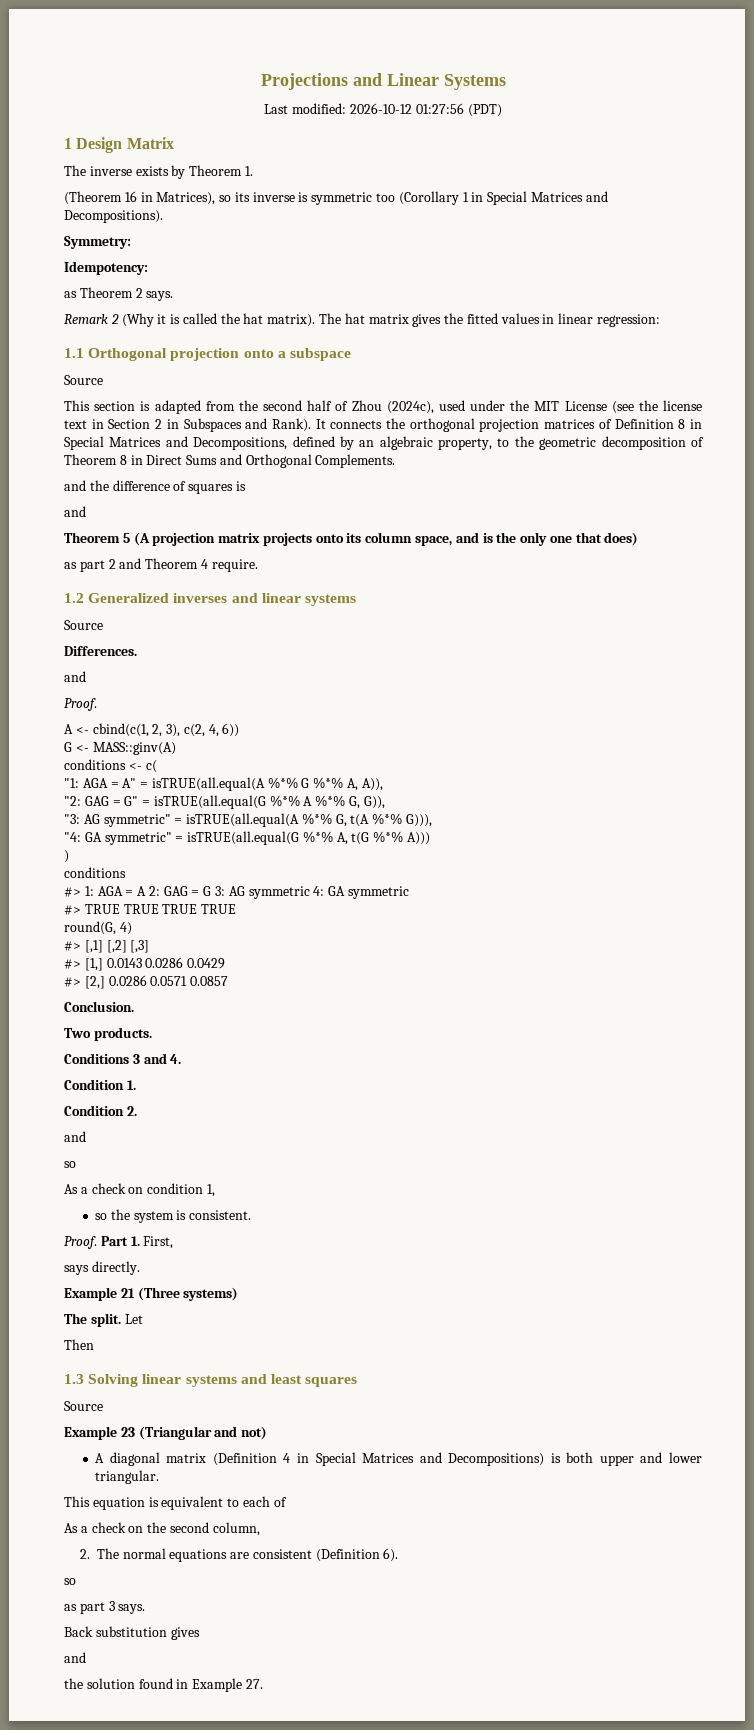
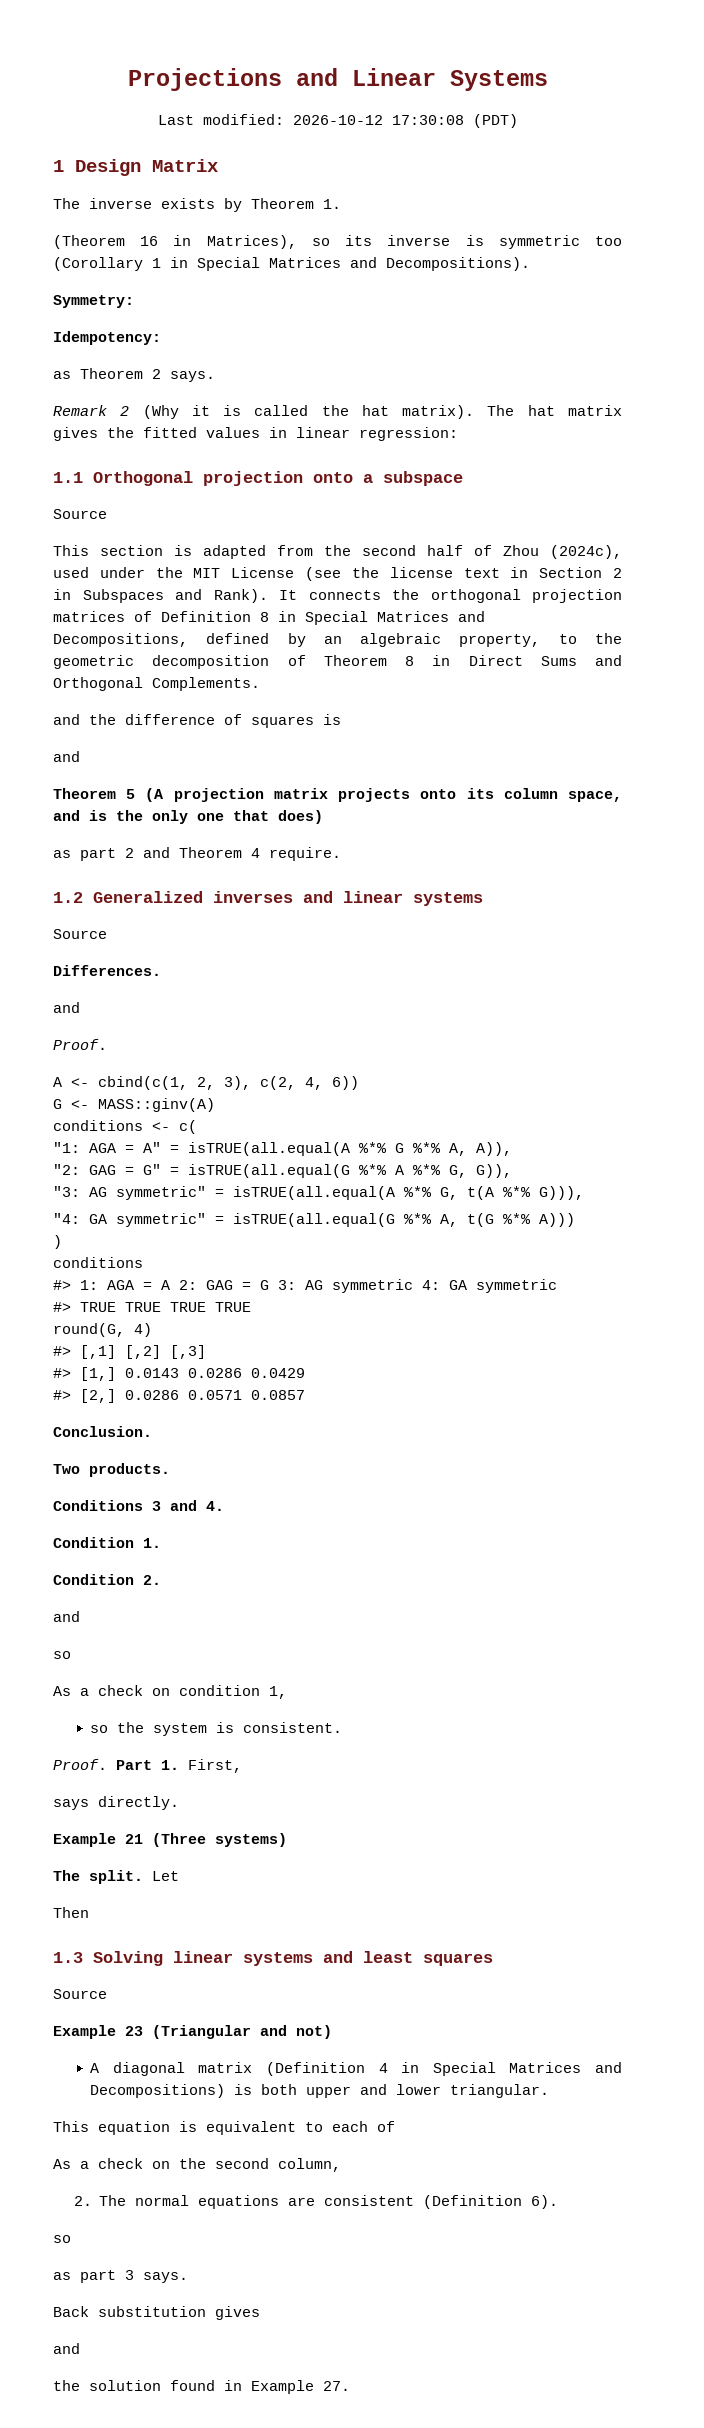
- Last modified: 2026-10-12 01:27:56 (PDT)
+ Last modified: 2026-10-12 17:30:08 (PDT)

